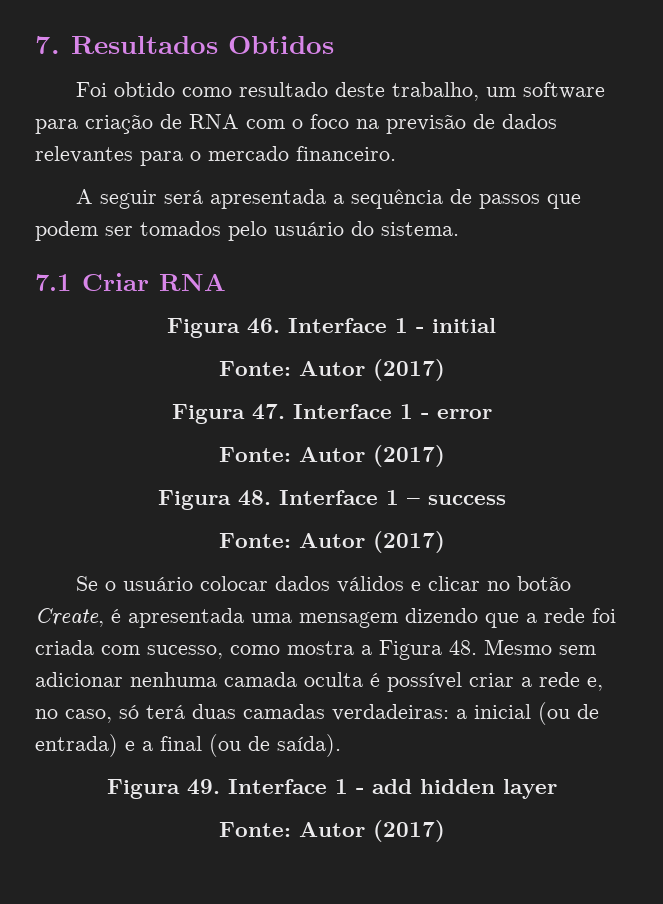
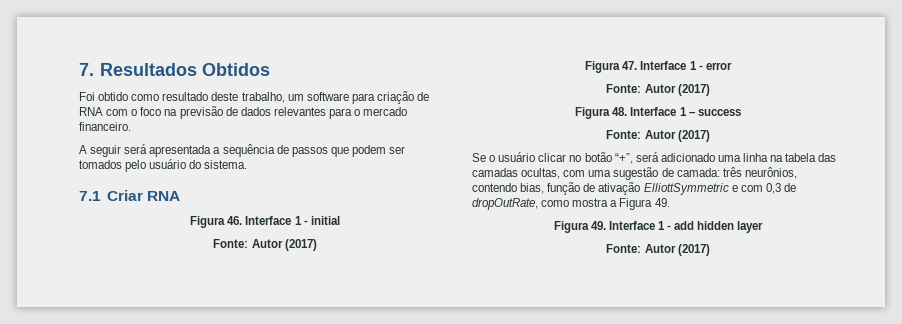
- Se o usuário colocar dados válidos e clicar no botão Create, é apresentada uma mensagem dizendo que a rede foi criada com sucesso, como mostra a Figura 48. Mesmo sem adicionar nenhuma camada oculta é possível criar a rede e, no caso, só terá duas camadas verdadeiras: a inicial (ou de entrada) e a final (ou de saída).
+ Se o usuário clicar no botão “+”, será adicionado uma linha na tabela das camadas ocultas, com uma sugestão de camada: três neurônios, contendo bias, função de ativação ElliottSymmetric e com 0,3 de dropOutRate, como mostra a Figura 49.

